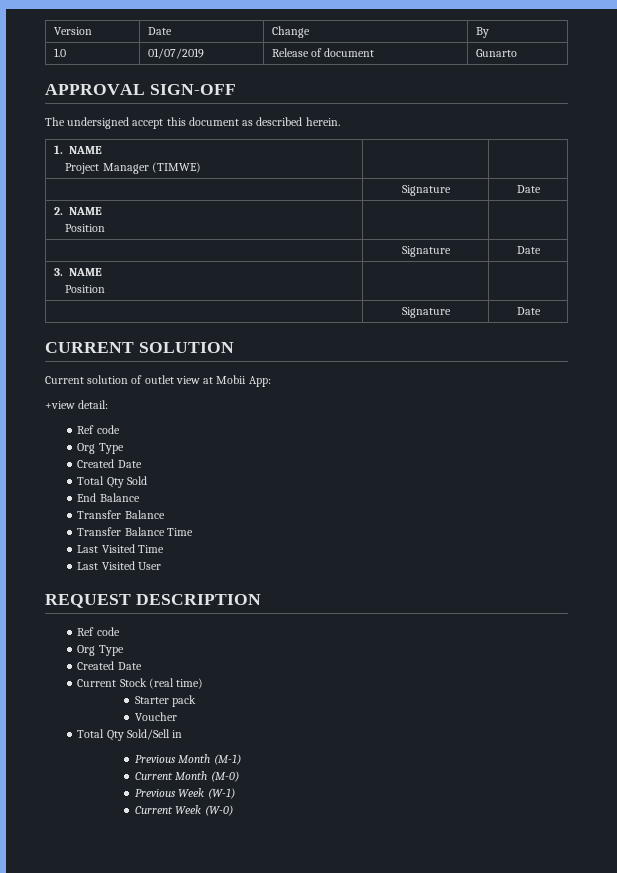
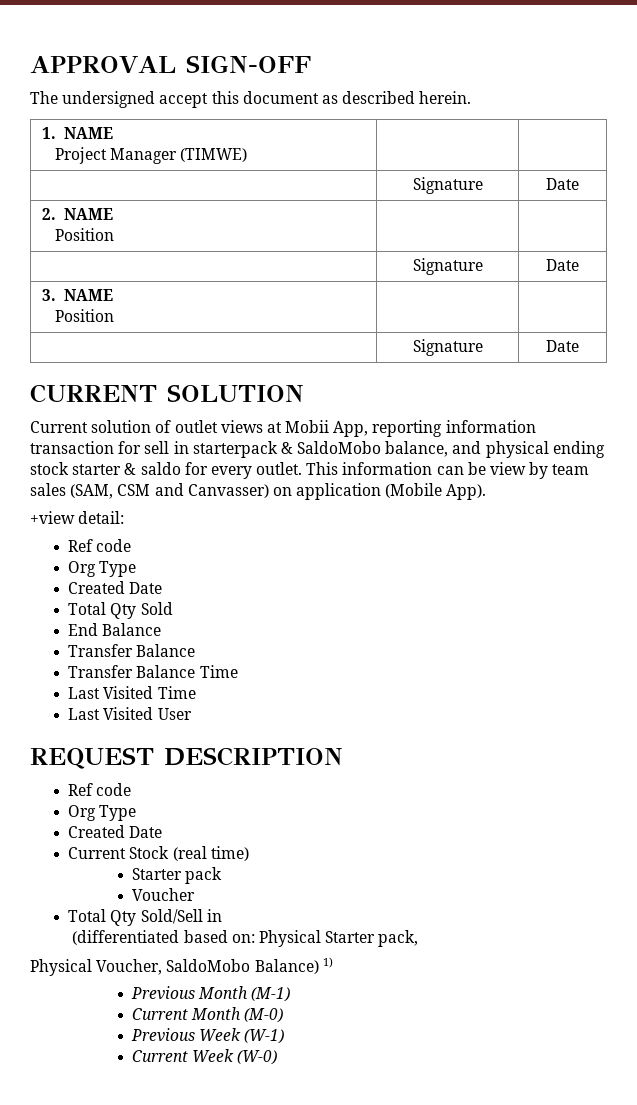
- Version | Date | Change | By
- 1.0 | 01/07/2019 | Release of document | Gunarto
- Current solution of outlet view at Mobii App:
+ Current solution of outlet views at Mobii App, reporting information transaction for sell in starterpack & SaldoMobo balance, and physical ending stock starter & saldo for every outlet. This information can be view by team sales (SAM, CSM and Canvasser) on application (Mobile App).
+ (differentiated based on: Physical Starter pack,
+ Physical Voucher, SaldoMobo Balance) 1)

